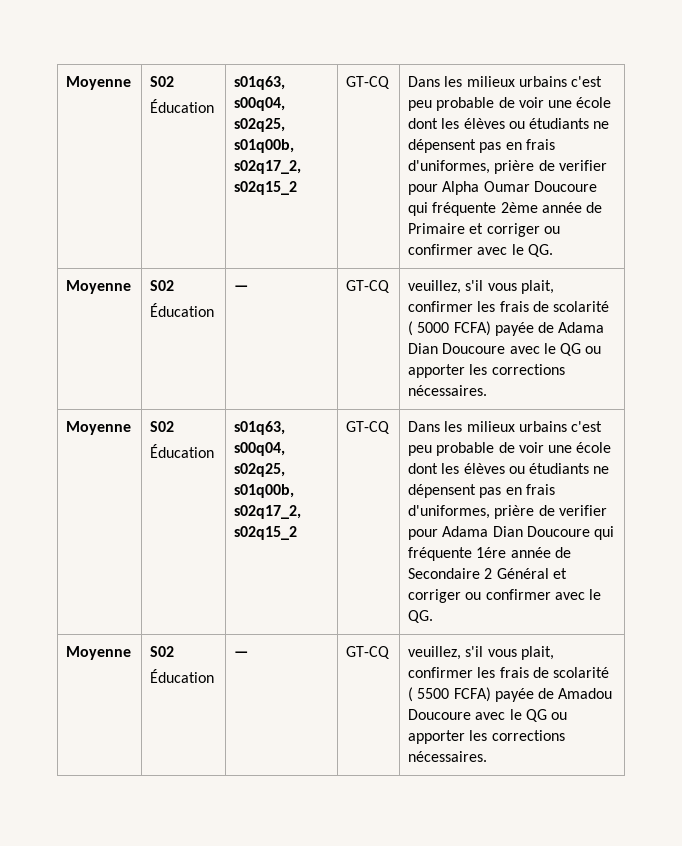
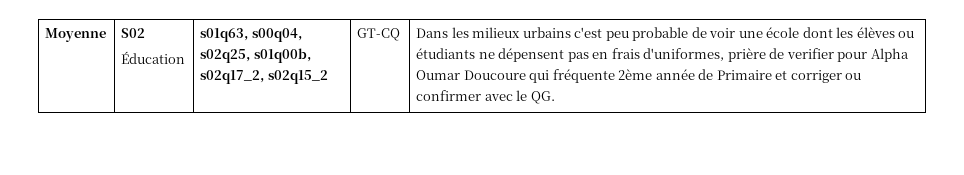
  Dans les milieux urbains c'est peu probable de voir une école dont les élèves ou étudiants ne dépensent pas en frais d'uniformes, prière de verifier pour Alpha Oumar Doucoure qui fréquente 2ème année de Primaire et corriger ou confirmer avec le QG.
- Moyenne | S02
- Éducation | — | GT-CQ | veuillez, s'il vous plait, confirmer les frais de scolarité ( 5000 FCFA) payée de Adama Dian Doucoure avec le QG ou apporter les corrections nécessaires.
- Moyenne | S02
- Éducation | s01q63, s00q04, s02q25, s01q00b, s02q17_2, s02q15_2 | GT-CQ | Dans les milieux urbains c'est peu probable de voir une école dont les élèves ou étudiants ne dépensent pas en frais d'uniformes, prière de verifier pour Adama Dian Doucoure qui fréquente 1ére année de Secondaire 2 Général et corriger ou confirmer avec le QG.
- Moyenne | S02
- Éducation | — | GT-CQ | veuillez, s'il vous plait, confirmer les frais de scolarité ( 5500 FCFA) payée de Amadou Doucoure avec le QG ou apporter les corrections nécessaires.

